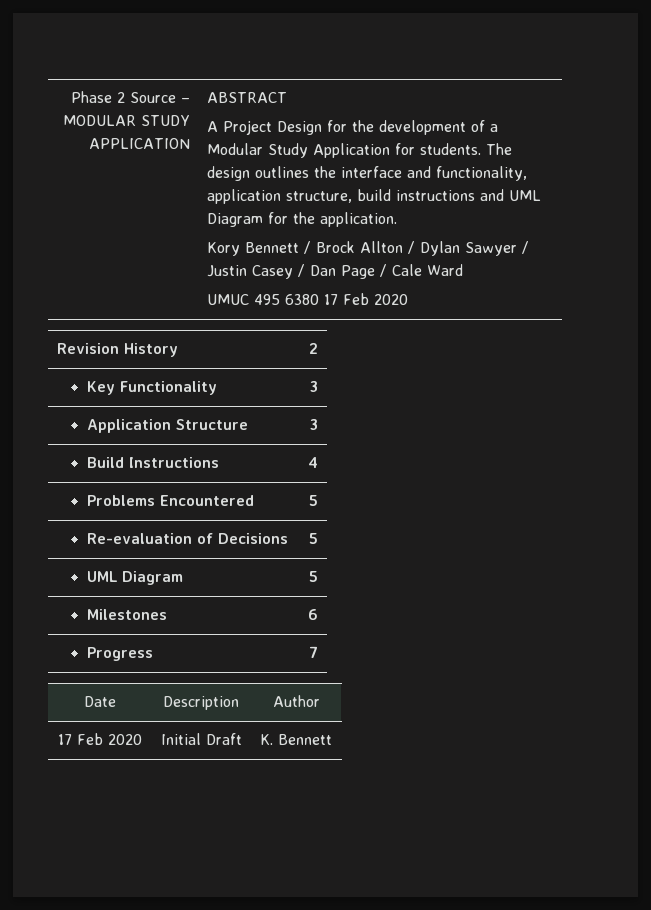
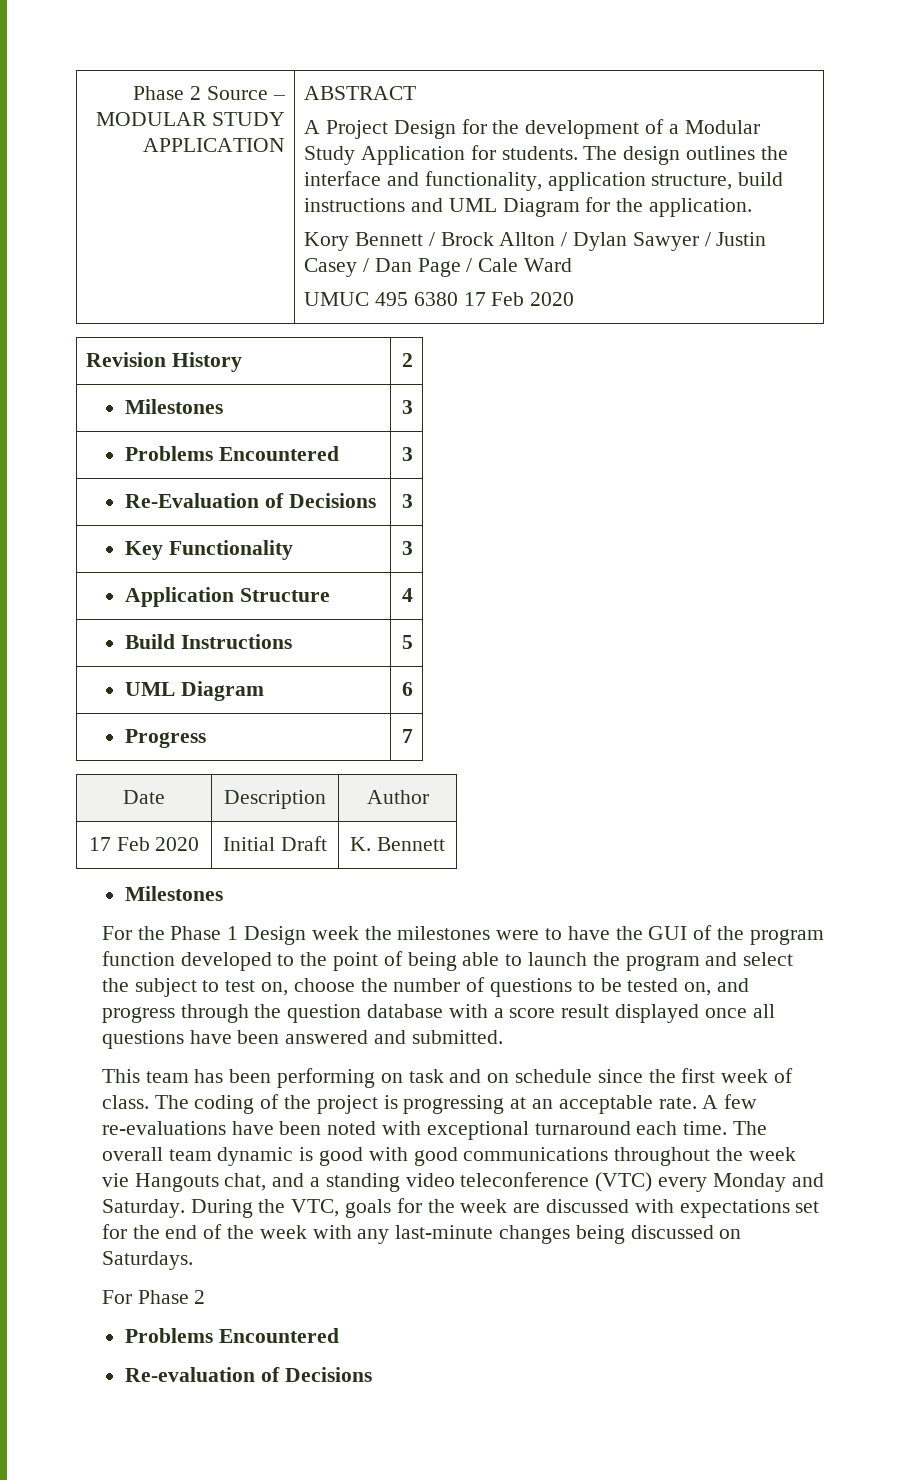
+ Milestones | 3
+ Problems Encountered | 3
+ Re-Evaluation of Decisions | 3
- Application Structure | 3
+ Application Structure | 4
- Build Instructions | 4
- Problems Encountered | 5
- Re-evaluation of Decisions | 5
+ Build Instructions | 5
- UML Diagram | 5
- Milestones | 6
+ UML Diagram | 6
  17 Feb 2020 | Initial Draft | K. Bennett
+ Milestones
+ For the Phase 1 Design week the milestones were to have the GUI of the program function developed to the point of being able to launch the program and select the subject to test on, choose the number of questions to be tested on, and progress through the question database with a score result displayed once all questions have been answered and submitted.
+ This team has been performing on task and on schedule since the first week of class. The coding of the project is progressing at an acceptable rate. A few re-evaluations have been noted with exceptional turnaround each time. The overall team dynamic is good with good communications throughout the week vie Hangouts chat, and a standing video teleconference (VTC) every Monday and Saturday. During the VTC, goals for the week are discussed with expectations set for the end of the week with any last-minute changes being discussed on Saturdays.
+ For Phase 2
+ Problems Encountered
+ Re-evaluation of Decisions

